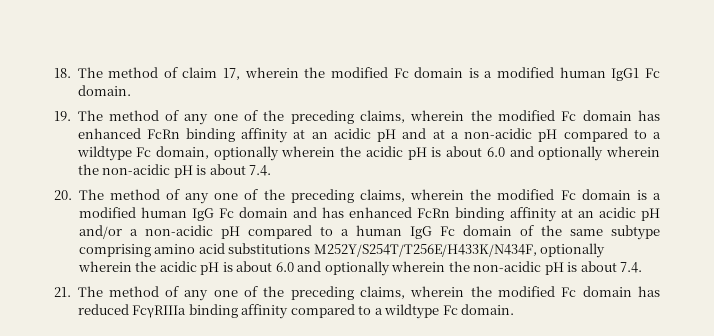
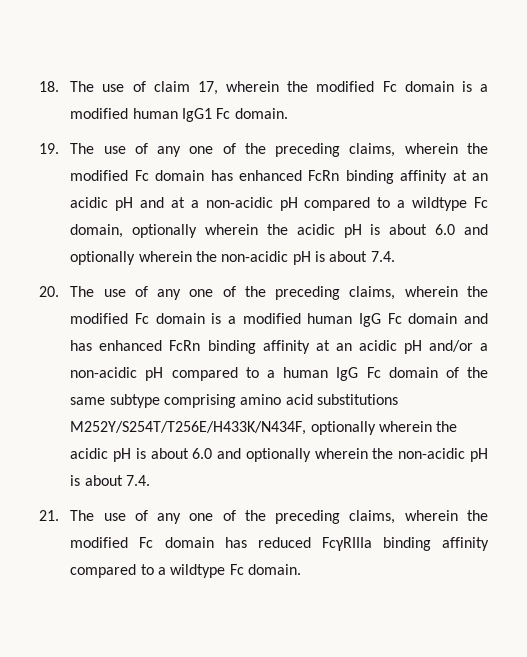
- 18. The method of claim 17, wherein the modified Fc domain is a modified human IgG1 Fc domain.
+ 18. The use of claim 17, wherein the modified Fc domain is a modified human IgG1 Fc domain.
- 19. The method of any one of the preceding claims, wherein the modified Fc domain has enhanced FcRn binding affinity at an acidic pH and at a non-acidic pH compared to a wildtype Fc domain, optionally wherein the acidic pH is about 6.0 and optionally wherein the non-acidic pH is about 7.4.
+ 19. The use of any one of the preceding claims, wherein the modified Fc domain has enhanced FcRn binding affinity at an acidic pH and at a non-acidic pH compared to a wildtype Fc domain, optionally wherein the acidic pH is about 6.0 and optionally wherein the non-acidic pH is about 7.4.
- 20. The method of any one of the preceding claims, wherein the modified Fc domain is a modified human IgG Fc domain and has enhanced FcRn binding affinity at an acidic pH and/or a non-acidic pH compared to a human IgG Fc domain of the same subtype comprising amino acid substitutions M252Y/S254T/T256E/H433K/N434F, optionally wherein the acidic pH is about 6.0 and optionally wherein the non-acidic pH is about 7.4.
+ 20. The use of any one of the preceding claims, wherein the modified Fc domain is a modified human IgG Fc domain and has enhanced FcRn binding affinity at an acidic pH and/or a non-acidic pH compared to a human IgG Fc domain of the same subtype comprising amino acid substitutions M252Y/S254T/T256E/H433K/N434F, optionally wherein the acidic pH is about 6.0 and optionally wherein the non-acidic pH is about 7.4.
- 21. The method of any one of the preceding claims, wherein the modified Fc domain has reduced FcγRIIIa binding affinity compared to a wildtype Fc domain.
+ 21. The use of any one of the preceding claims, wherein the modified Fc domain has reduced FcγRIIIa binding affinity compared to a wildtype Fc domain.

